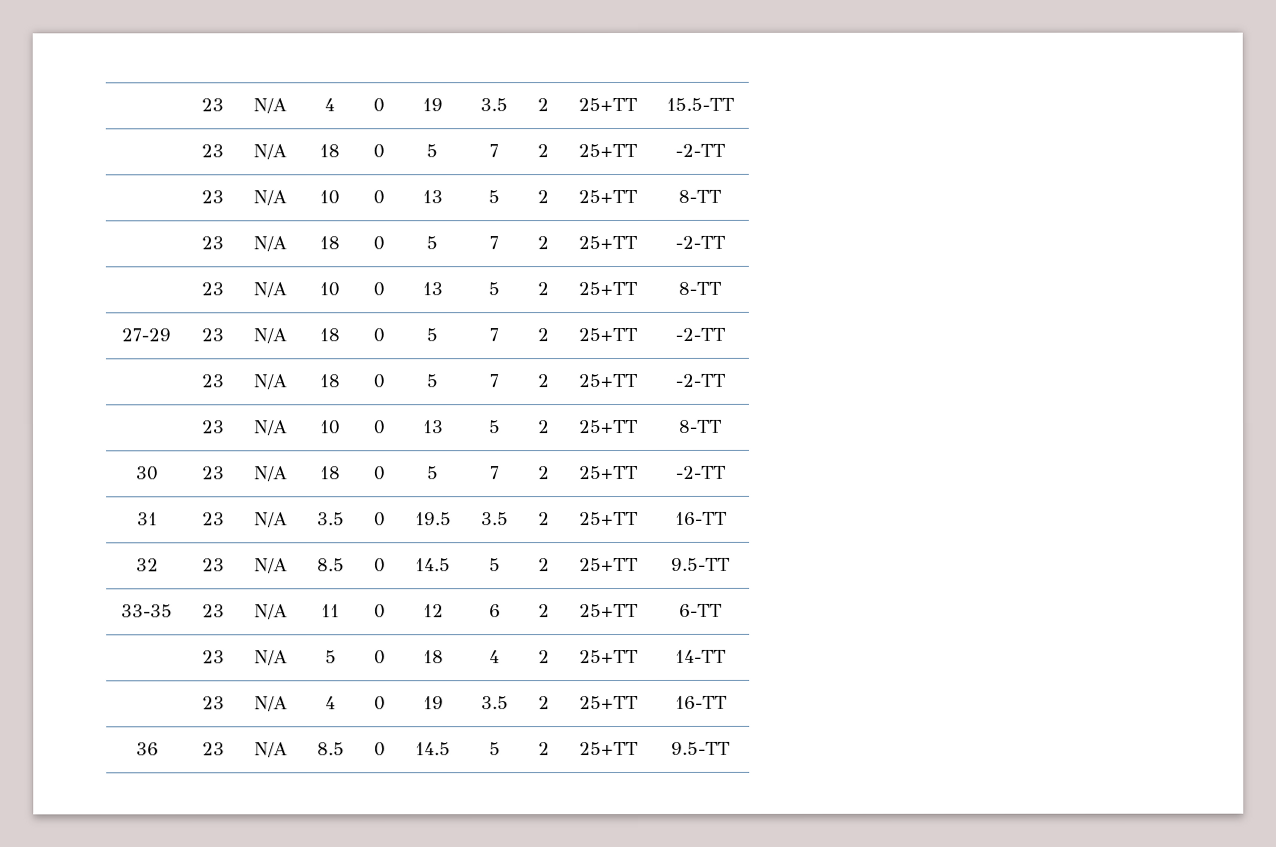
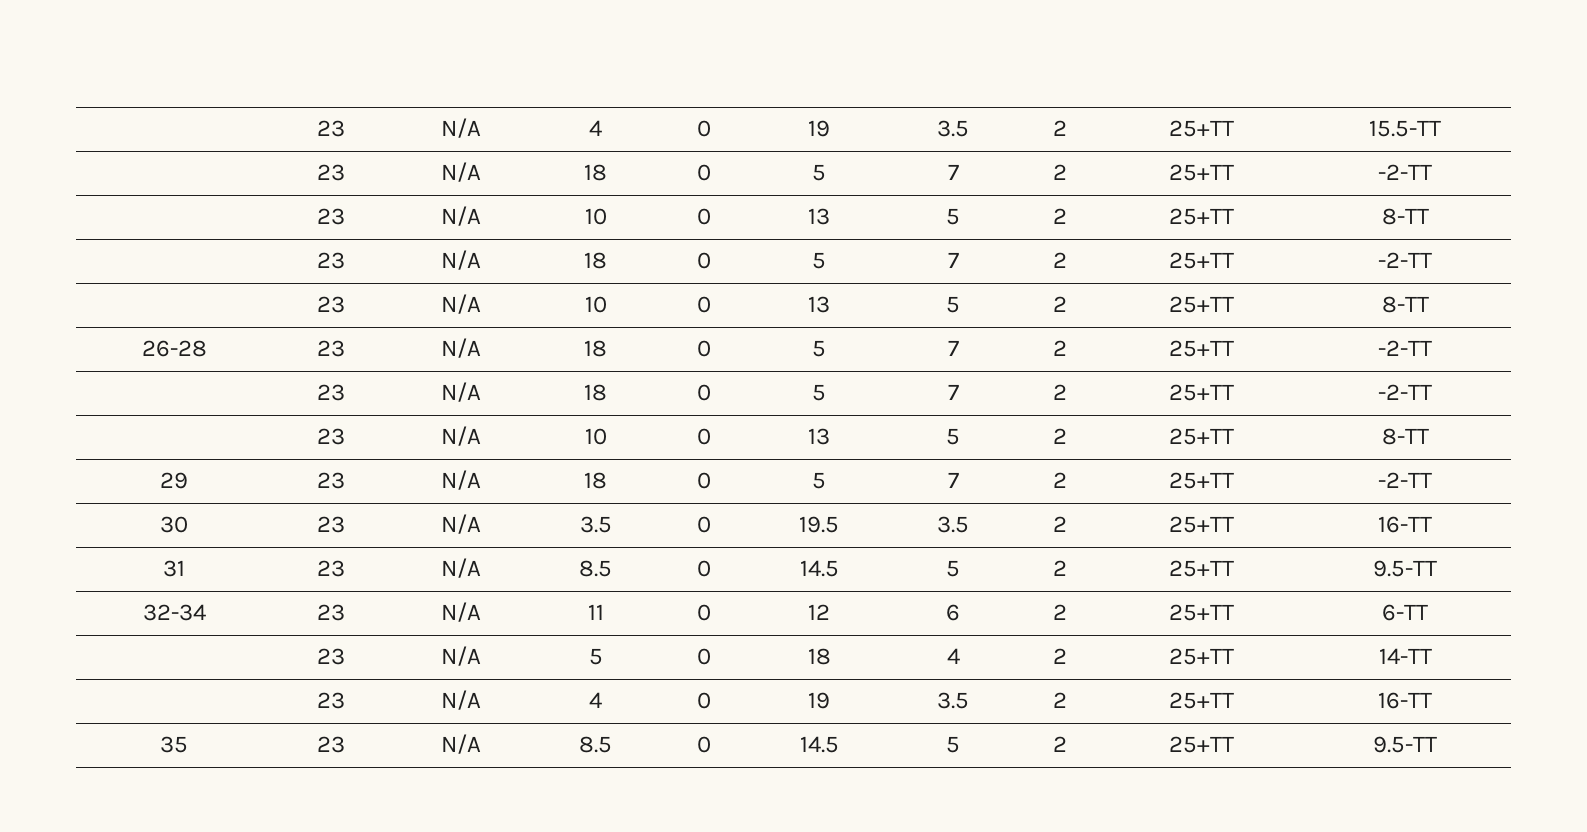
- 27-29 | 23 | N/A | 18 | 0 | 5 | 7 | 2 | 25+TT | -2-TT
+ 26-28 | 23 | N/A | 18 | 0 | 5 | 7 | 2 | 25+TT | -2-TT
- 30 | 23 | N/A | 18 | 0 | 5 | 7 | 2 | 25+TT | -2-TT
- 31 | 23 | N/A | 3.5 | 0 | 19.5 | 3.5 | 2 | 25+TT | 16-TT
+ 29 | 23 | N/A | 18 | 0 | 5 | 7 | 2 | 25+TT | -2-TT
+ 30 | 23 | N/A | 3.5 | 0 | 19.5 | 3.5 | 2 | 25+TT | 16-TT
- 32 | 23 | N/A | 8.5 | 0 | 14.5 | 5 | 2 | 25+TT | 9.5-TT
+ 31 | 23 | N/A | 8.5 | 0 | 14.5 | 5 | 2 | 25+TT | 9.5-TT
- 33-35 | 23 | N/A | 11 | 0 | 12 | 6 | 2 | 25+TT | 6-TT
+ 32-34 | 23 | N/A | 11 | 0 | 12 | 6 | 2 | 25+TT | 6-TT
- 36 | 23 | N/A | 8.5 | 0 | 14.5 | 5 | 2 | 25+TT | 9.5-TT
+ 35 | 23 | N/A | 8.5 | 0 | 14.5 | 5 | 2 | 25+TT | 9.5-TT

